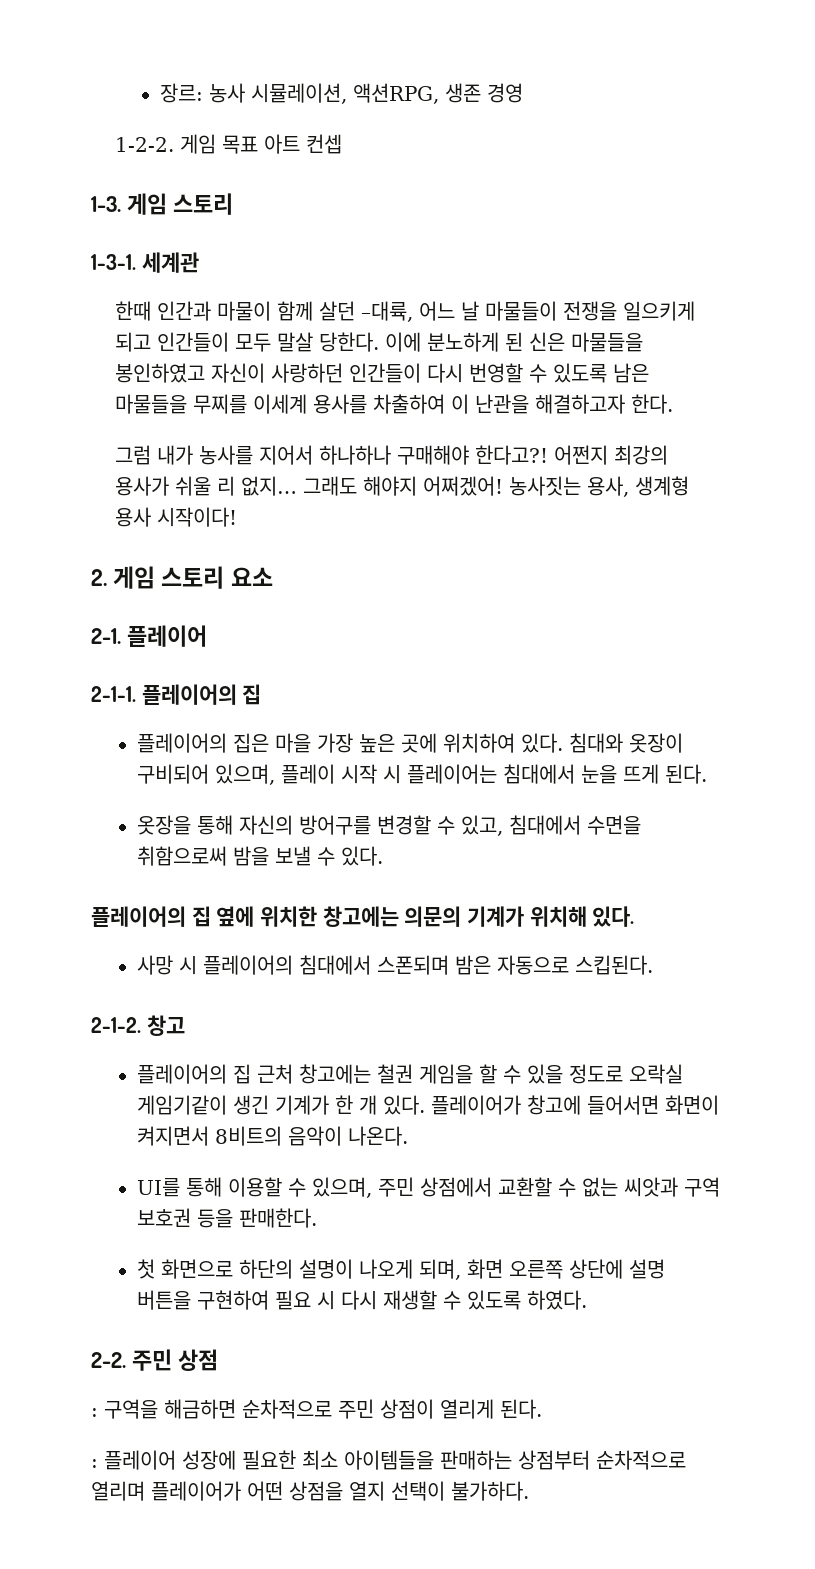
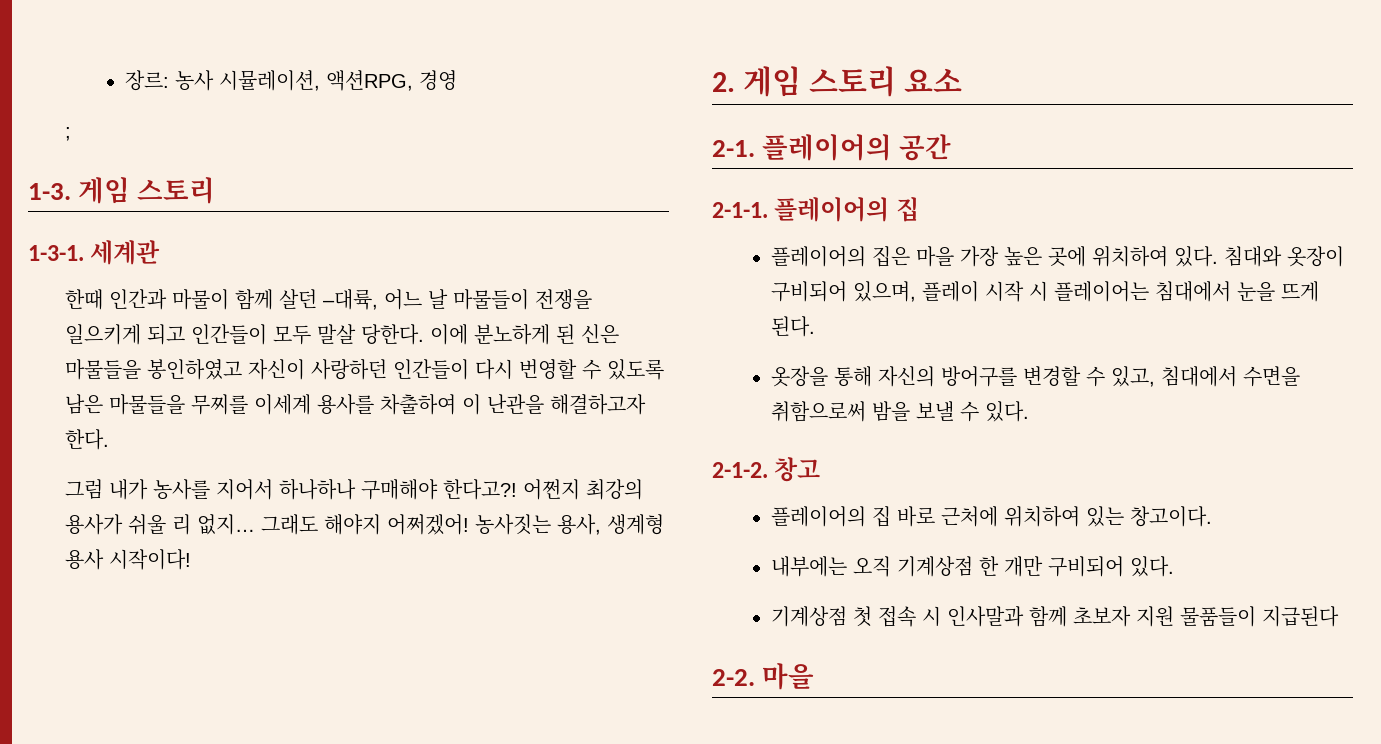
- 장르: 농사 시뮬레이션, 액션RPG, 생존 경영
+ 장르: 농사 시뮬레이션, 액션RPG, 경영
- 1-2-2. 게임 목표 아트 컨셉
+ ;
- 2-1. 플레이어
+ 2-1. 플레이어의 공간
- 플레이어의 집 옆에 위치한 창고에는 의문의 기계가 위치해 있다.
- 사망 시 플레이어의 침대에서 스폰되며 밤은 자동으로 스킵된다.
  2-1-2. 창고
- 플레이어의 집 근처 창고에는 철권 게임을 할 수 있을 정도로 오락실 게임기같이 생긴 기계가 한 개 있다. 플레이어가 창고에 들어서면 화면이 켜지면서 8비트의 음악이 나온다.
- UI를 통해 이용할 수 있으며, 주민 상점에서 교환할 수 없는 씨앗과 구역 보호권 등을 판매한다.
- 첫 화면으로 하단의 설명이 나오게 되며, 화면 오른쪽 상단에 설명 버튼을 구현하여 필요 시 다시 재생할 수 있도록 하였다.
- 2-2. 주민 상점
- : 구역을 해금하면 순차적으로 주민 상점이 열리게 된다.
- : 플레이어 성장에 필요한 최소 아이템들을 판매하는 상점부터 순차적으로 열리며 플레이어가 어떤 상점을 열지 선택이 불가하다.
+ 플레이어의 집 바로 근처에 위치하여 있는 창고이다.
+ 내부에는 오직 기계상점 한 개만 구비되어 있다.
+ 기계상점 첫 접속 시 인사말과 함께 초보자 지원 물품들이 지급된다
+ 2-2. 마을

